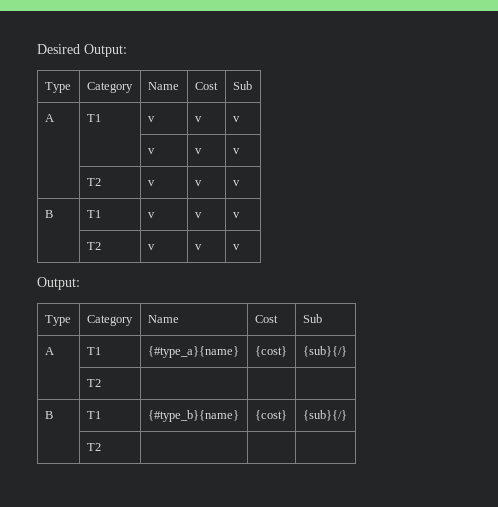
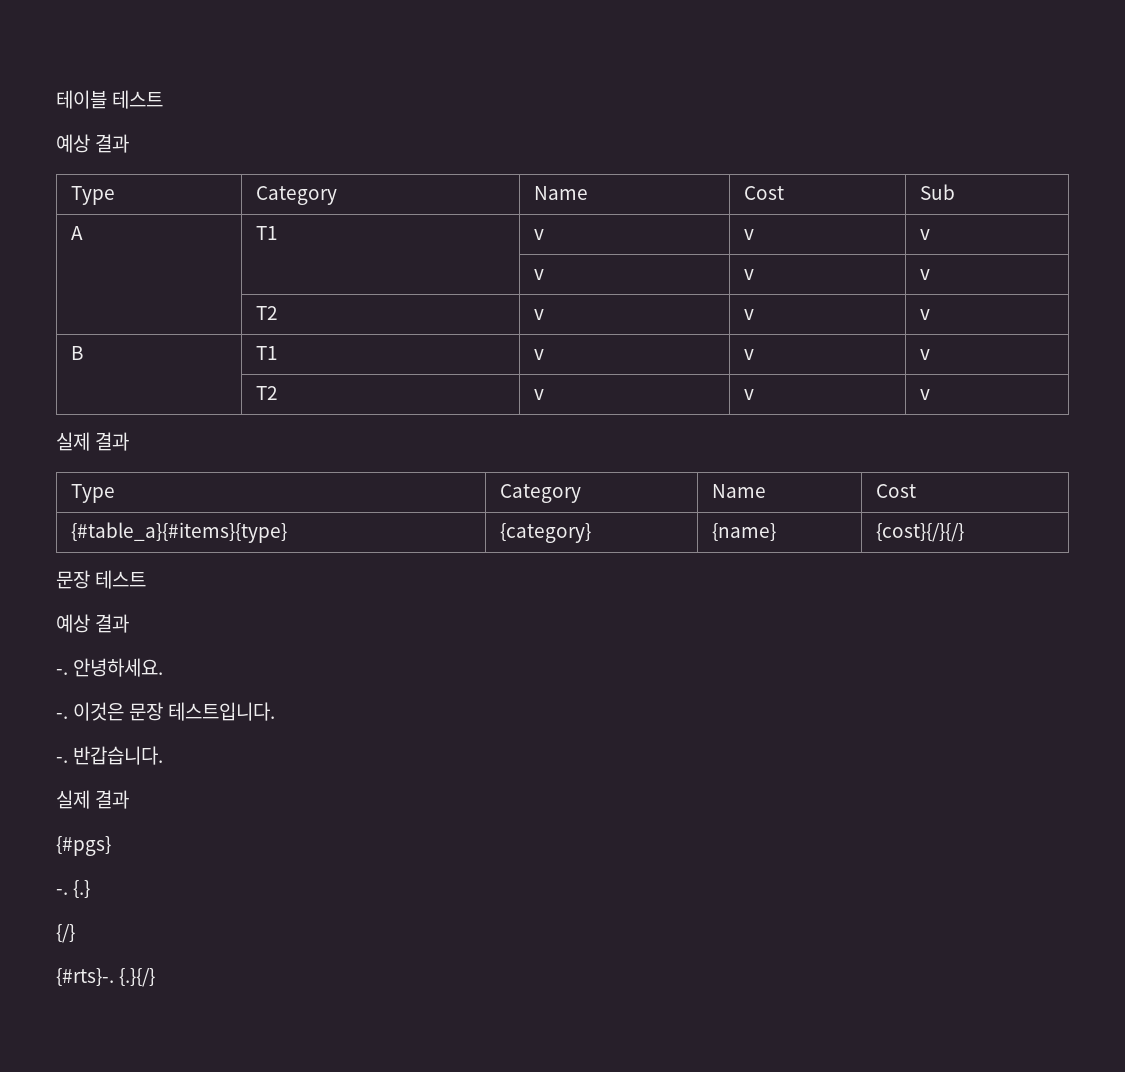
- Desired Output:
+ 테이블 테스트
+ 예상 결과
  B | T1 | v | v | v
  | T2 | v | v | v
- Output:
- Type | Category | Name | Cost | Sub
- A | T1 | {#type_a}{name} | {cost} | {sub}{/}
- | T2 | | |
- B | T1 | {#type_b}{name} | {cost} | {sub}{/}
- | T2 | | |
+ 실제 결과
+ Type | Category | Name | Cost
+ {#table_a}{#items}{type} | {category} | {name} | {cost}{/}{/}
+ 문장 테스트
+ 예상 결과
+ -. 안녕하세요.
+ -. 이것은 문장 테스트입니다.
+ -. 반갑습니다.
+ 실제 결과
+ {#pgs}
+ -. {.}
+ {/}
+ {#rts}-. {.}{/}

